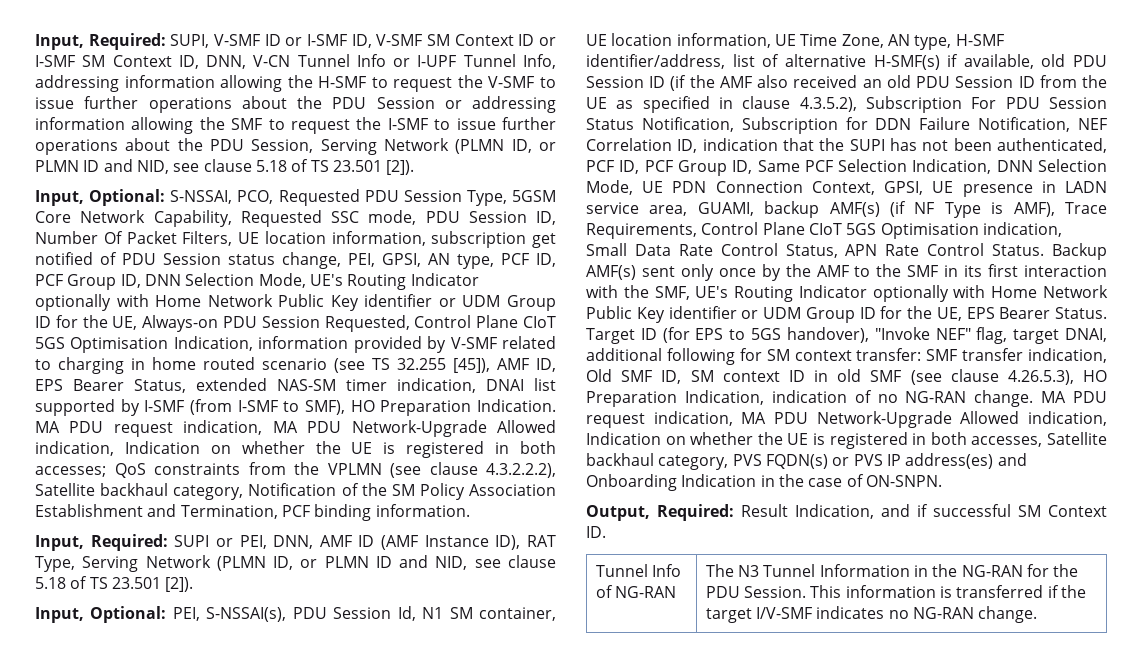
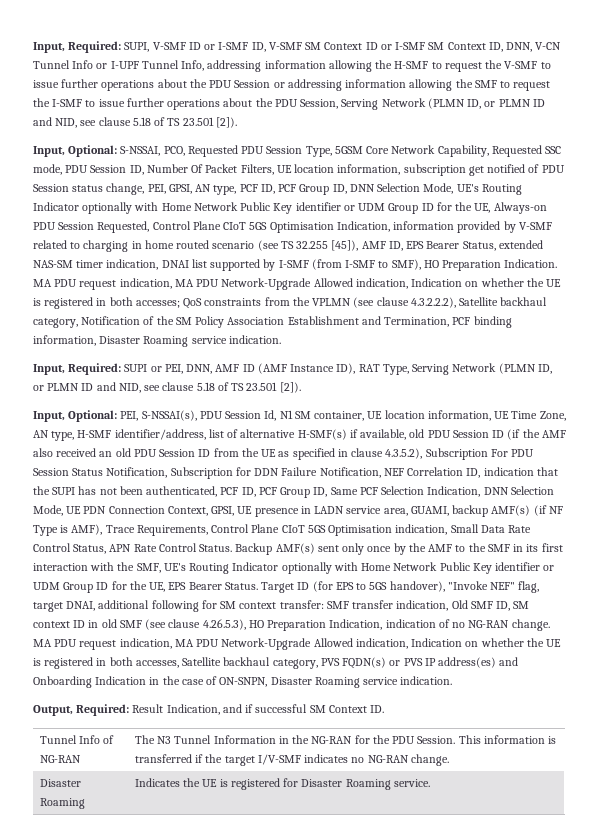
- MA PDU request indication, MA PDU Network-Upgrade Allowed indication, Indication on whether the UE is registered in both accesses; QoS constraints from the VPLMN (see clause 4.3.2.2.2), Satellite backhaul category, Notification of the SM Policy Association Establishment and Termination, PCF binding information.
+ MA PDU request indication, MA PDU Network-Upgrade Allowed indication, Indication on whether the UE is registered in both accesses; QoS constraints from the VPLMN (see clause 4.3.2.2.2), Satellite backhaul category, Notification of the SM Policy Association Establishment and Termination, PCF binding information, Disaster Roaming service indication.
- MA PDU request indication, MA PDU Network-Upgrade Allowed indication, Indication on whether the UE is registered in both accesses, Satellite backhaul category, PVS FQDN(s) or PVS IP address(es) and Onboarding Indication in the case of ON-SNPN.
+ MA PDU request indication, MA PDU Network-Upgrade Allowed indication, Indication on whether the UE is registered in both accesses, Satellite backhaul category, PVS FQDN(s) or PVS IP address(es) and Onboarding Indication in the case of ON-SNPN, Disaster Roaming service indication.
+ Disaster Roaming | Indicates the UE is registered for Disaster Roaming service.

